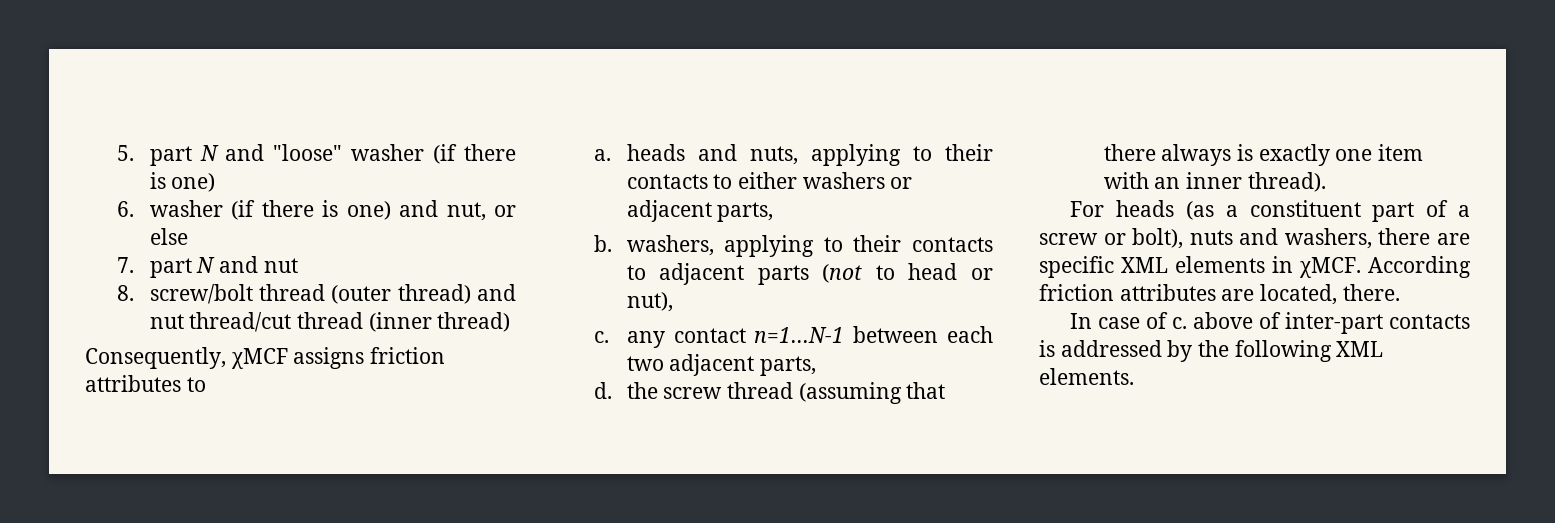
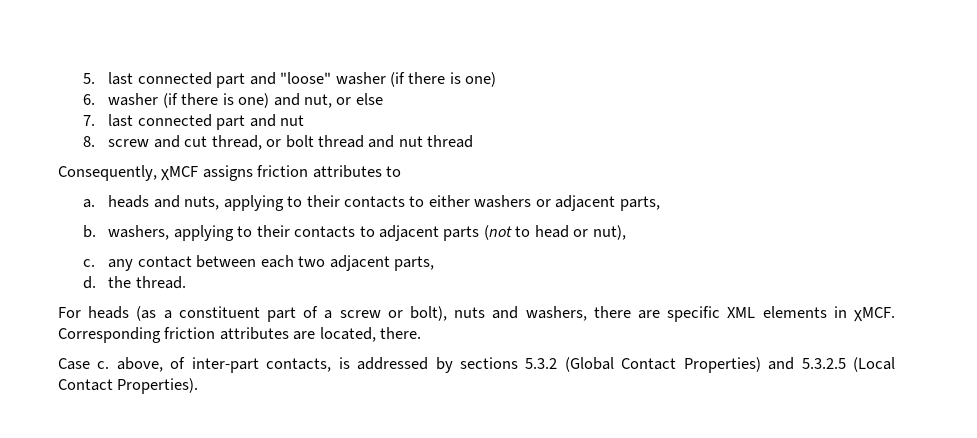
- 5. part N and "loose" washer (if there is one)
+ 5. last connected part and "loose" washer (if there is one)
- 7. part N and nut
+ 7. last connected part and nut
- 8. screw/bolt thread (outer thread) and nut thread/cut thread (inner thread)
+ 8. screw and cut thread, or bolt thread and nut thread
- c. any contact n=1…N-1 between each two adjacent parts,
+ c. any contact between each two adjacent parts,
- d. the screw thread (assuming that there always is exactly one item with an inner thread).
+ d. the thread.
- According friction attributes are located, there.
+ Corresponding friction attributes are located, there.
- In case of c. above of inter-part contacts is addressed by the following XML elements.
+ Case c. above, of inter-part contacts, is addressed by sections 5.3.2 (Global Contact Properties) and 5.3.2.5 (Local Contact Properties).

